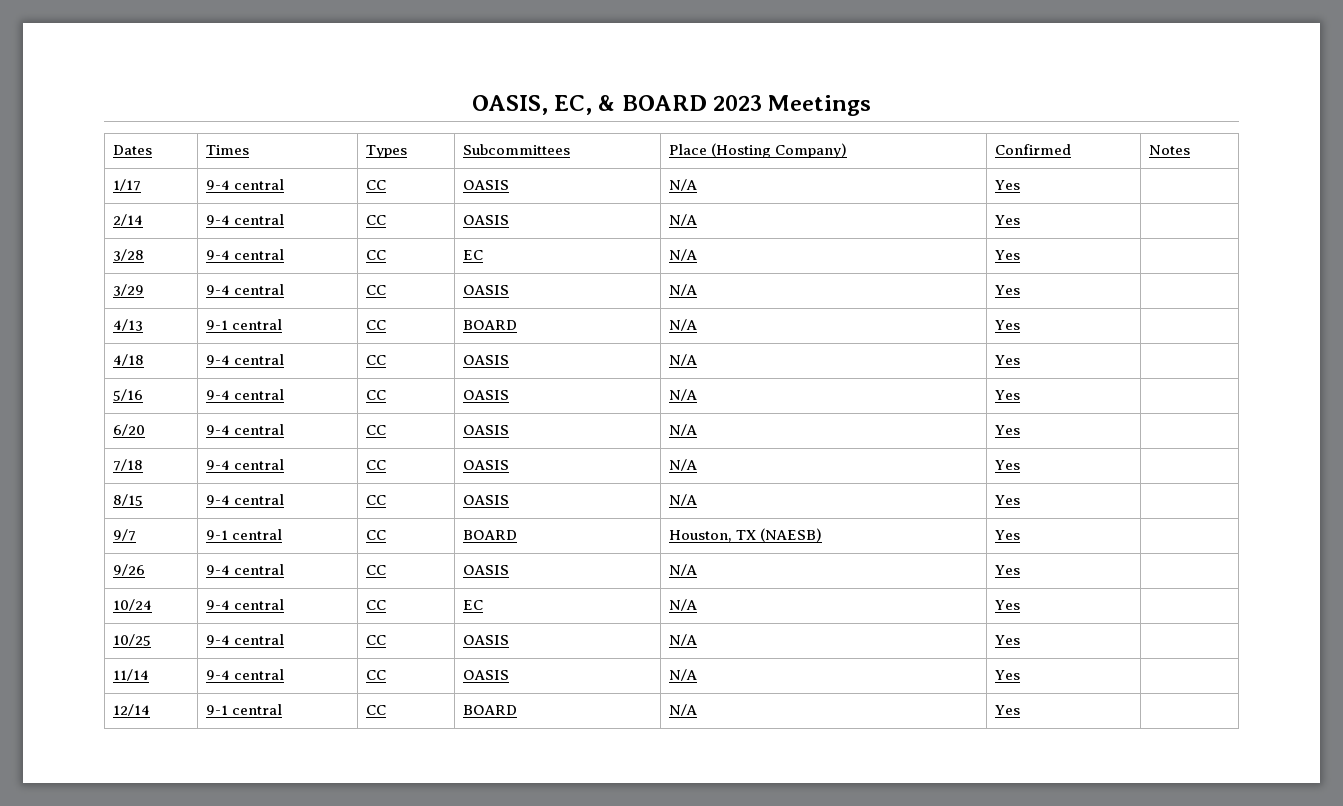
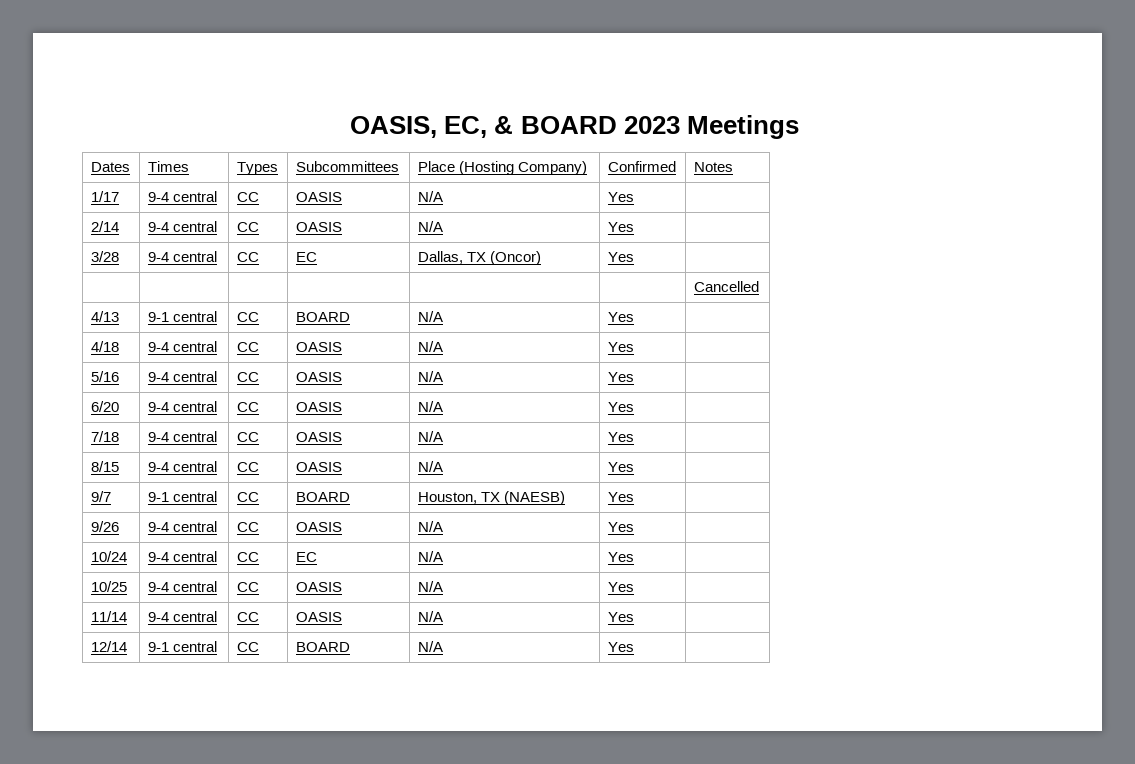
- 3/28 | 9-4 central | CC | EC | N/A | Yes |
- 3/29 | 9-4 central | CC | OASIS | N/A | Yes |
+ 3/28 | 9-4 central | CC | EC | Dallas, TX (Oncor) | Yes |
+ | | | | | | Cancelled

